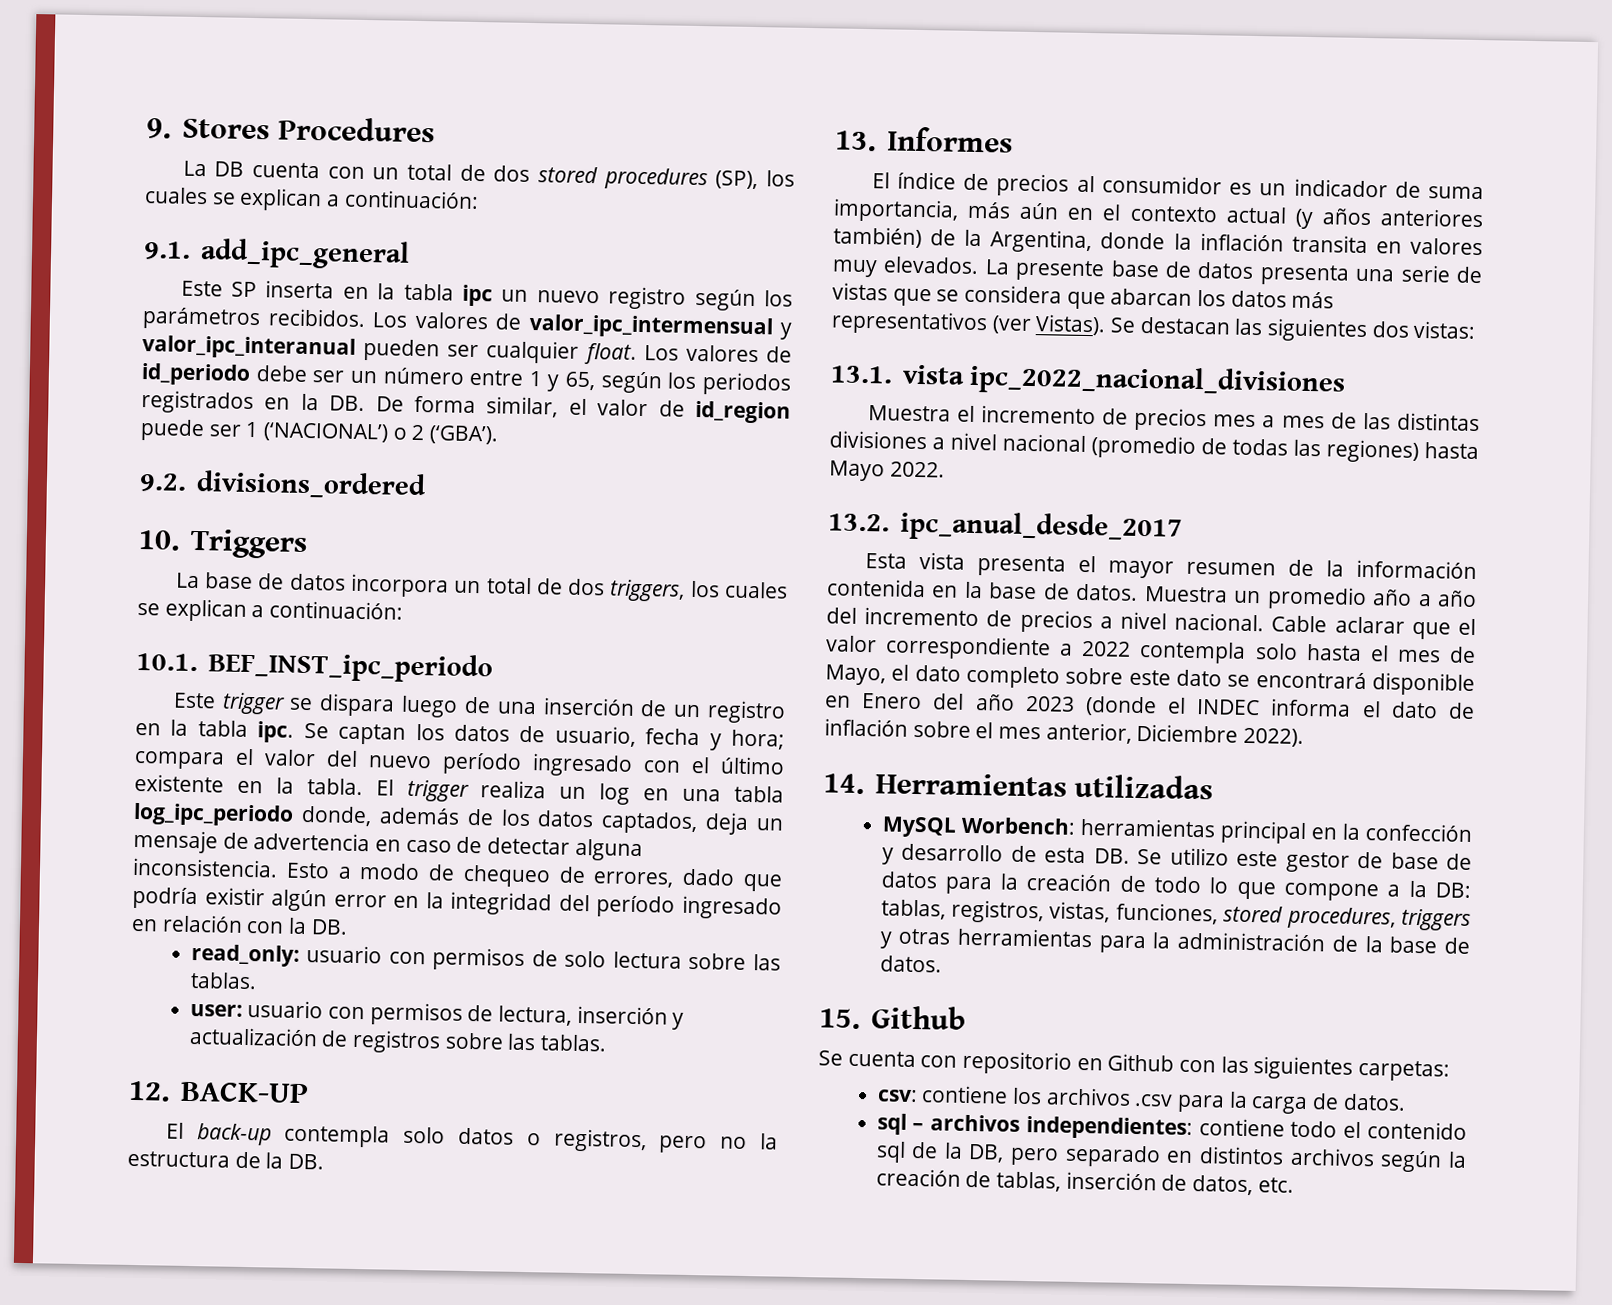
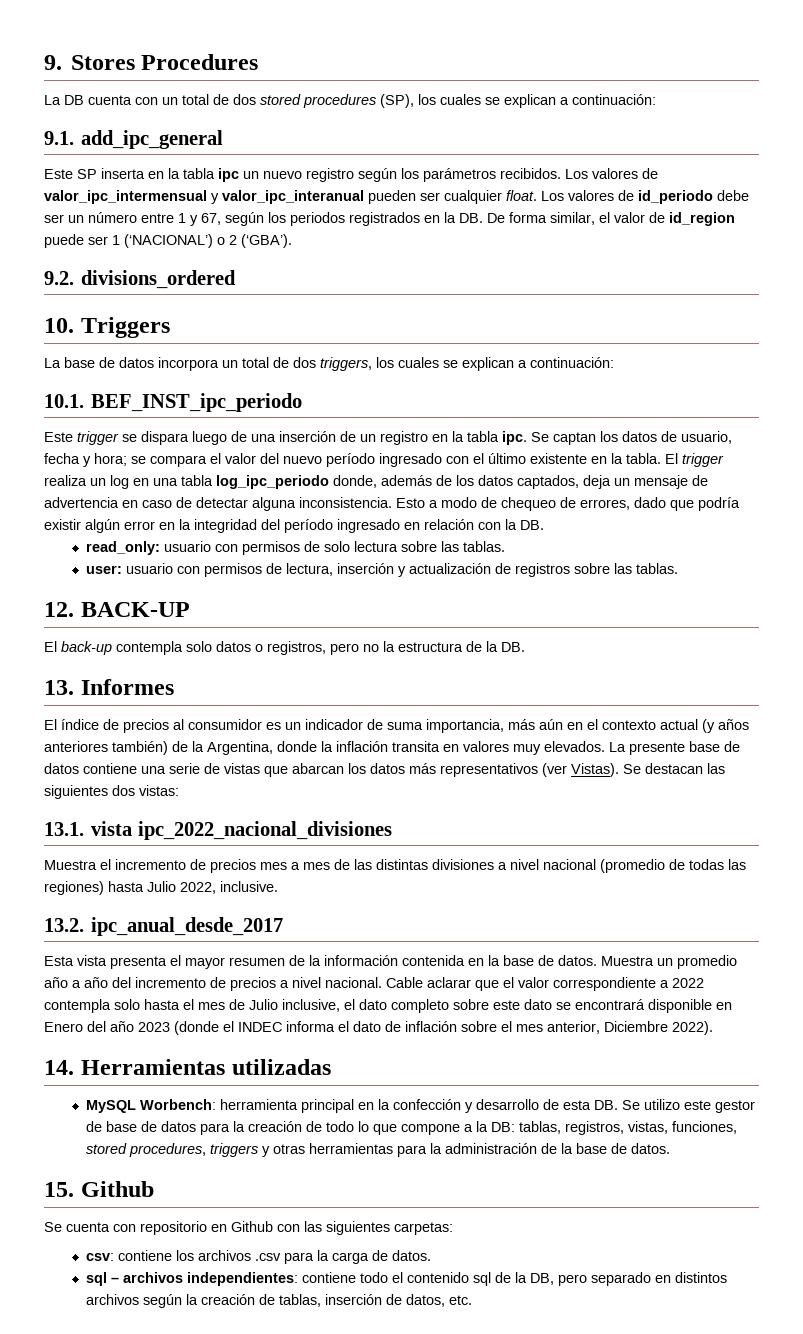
- Los valores de id_periodo debe ser un número entre 1 y 65, según los periodos registrados en la DB. De forma similar, el valor de id_region puede ser 1 (‘NACIONAL’) o 2 (‘GBA’).
+ Los valores de id_periodo debe ser un número entre 1 y 67, según los periodos registrados en la DB. De forma similar, el valor de id_region puede ser 1 (‘NACIONAL’) o 2 (‘GBA’).
- Se captan los datos de usuario, fecha y hora; compara el valor del nuevo período ingresado con el último existente en la tabla.
+ Se captan los datos de usuario, fecha y hora; se compara el valor del nuevo período ingresado con el último existente en la tabla.
- La presente base de datos presenta una serie de vistas que se considera que abarcan los datos más representativos (ver Vistas).
+ La presente base de datos contiene una serie de vistas que abarcan los datos más representativos (ver Vistas).
- Muestra el incremento de precios mes a mes de las distintas divisiones a nivel nacional (promedio de todas las regiones) hasta Mayo 2022.
+ Muestra el incremento de precios mes a mes de las distintas divisiones a nivel nacional (promedio de todas las regiones) hasta Julio 2022, inclusive.
- Cable aclarar que el valor correspondiente a 2022 contempla solo hasta el mes de Mayo, el dato completo sobre este dato se encontrará disponible en Enero del año 2023 (donde el INDEC informa el dato de inflación sobre el mes anterior, Diciembre 2022).
+ Cable aclarar que el valor correspondiente a 2022 contempla solo hasta el mes de Julio inclusive, el dato completo sobre este dato se encontrará disponible en Enero del año 2023 (donde el INDEC informa el dato de inflación sobre el mes anterior, Diciembre 2022).
- MySQL Worbench: herramientas principal en la confección y desarrollo de esta DB. Se utilizo este gestor de base de datos para la creación de todo lo que compone a la DB: tablas, registros, vistas, funciones, stored procedures, triggers y otras herramientas para la administración de la base de datos.
+ MySQL Worbench: herramienta principal en la confección y desarrollo de esta DB. Se utilizo este gestor de base de datos para la creación de todo lo que compone a la DB: tablas, registros, vistas, funciones, stored procedures, triggers y otras herramientas para la administración de la base de datos.

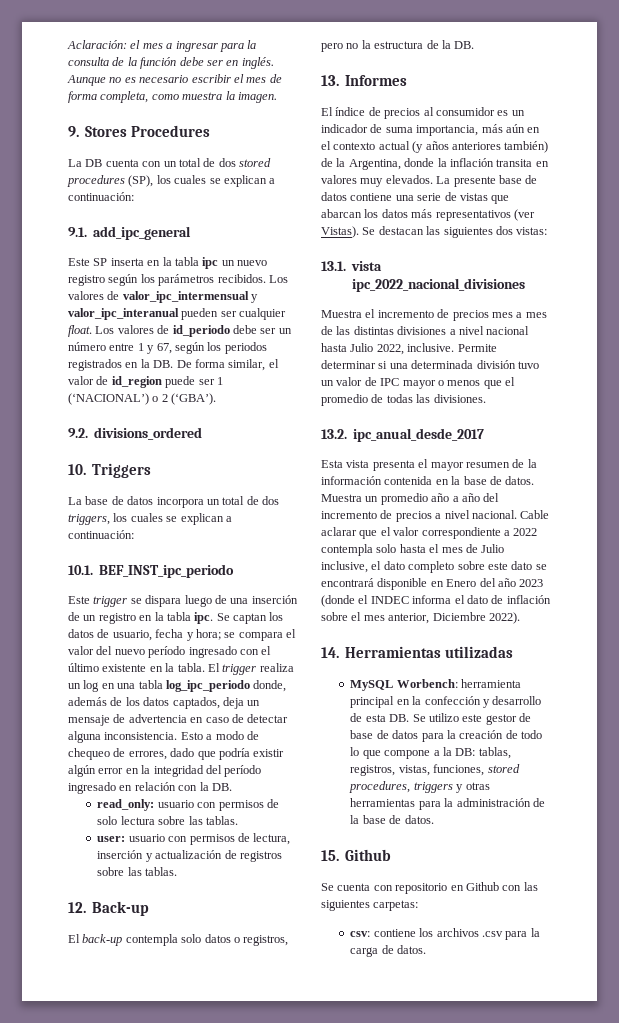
+ Aclaración: el mes a ingresar para la consulta de la función debe ser en inglés. Aunque no es necesario escribir el mes de forma completa, como muestra la imagen.
- 12. BACK-UP
+ 12. Back-up
- Muestra el incremento de precios mes a mes de las distintas divisiones a nivel nacional (promedio de todas las regiones) hasta Julio 2022, inclusive.
+ Muestra el incremento de precios mes a mes de las distintas divisiones a nivel nacional hasta Julio 2022, inclusive. Permite determinar si una determinada división tuvo un valor de IPC mayor o menos que el promedio de todas las divisiones.
- sql – archivos independientes: contiene todo el contenido sql de la DB, pero separado en distintos archivos según la creación de tablas, inserción de datos, etc.

